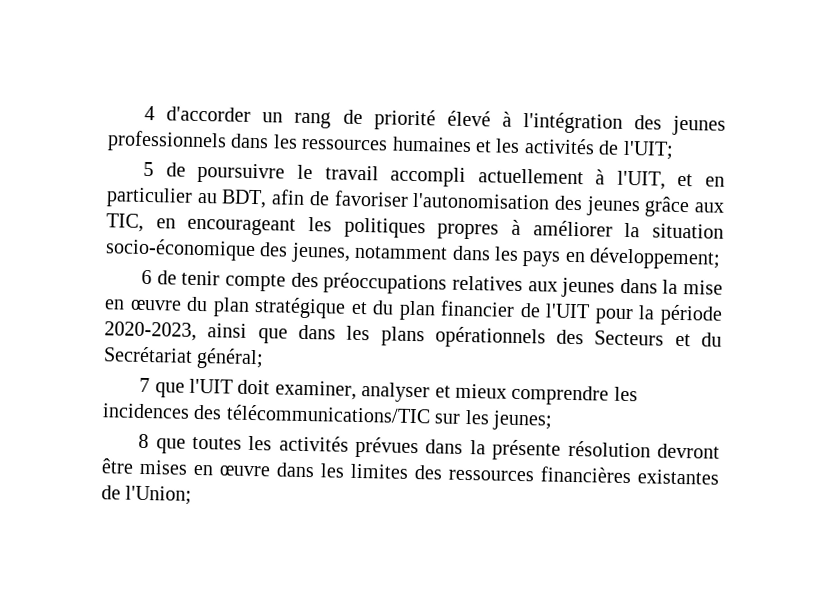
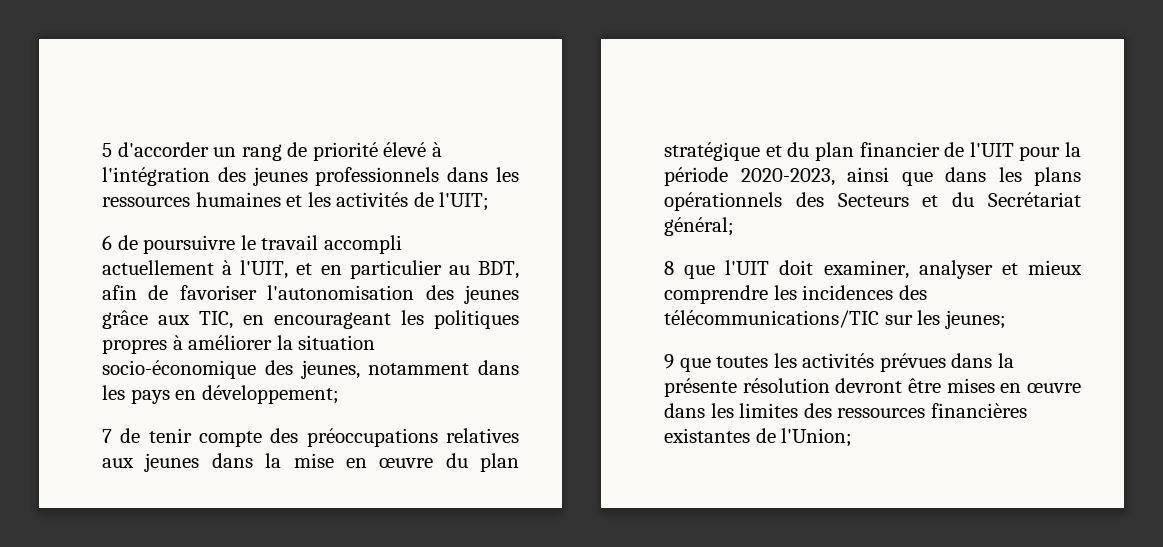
- 4 d'accorder un rang de priorité élevé à l'intégration des jeunes professionnels dans les ressources humaines et les activités de l'UIT;
+ 5 d'accorder un rang de priorité élevé à l'intégration des jeunes professionnels dans les ressources humaines et les activités de l'UIT;
- 5 de poursuivre le travail accompli actuellement à l'UIT, et en particulier au BDT, afin de favoriser l'autonomisation des jeunes grâce aux TIC, en encourageant les politiques propres à améliorer la situation socio-économique des jeunes, notamment dans les pays en développement;
+ 6 de poursuivre le travail accompli actuellement à l'UIT, et en particulier au BDT, afin de favoriser l'autonomisation des jeunes grâce aux TIC, en encourageant les politiques propres à améliorer la situation socio-économique des jeunes, notamment dans les pays en développement;
- 6 de tenir compte des préoccupations relatives aux jeunes dans la mise en œuvre du plan stratégique et du plan financier de l'UIT pour la période 2020-2023, ainsi que dans les plans opérationnels des Secteurs et du Secrétariat général;
+ 7 de tenir compte des préoccupations relatives aux jeunes dans la mise en œuvre du plan stratégique et du plan financier de l'UIT pour la période 2020-2023, ainsi que dans les plans opérationnels des Secteurs et du Secrétariat général;
- 7 que l'UIT doit examiner, analyser et mieux comprendre les incidences des télécommunications/TIC sur les jeunes;
+ 8 que l'UIT doit examiner, analyser et mieux comprendre les incidences des télécommunications/TIC sur les jeunes;
- 8 que toutes les activités prévues dans la présente résolution devront être mises en œuvre dans les limites des ressources financières existantes de l'Union;
+ 9 que toutes les activités prévues dans la présente résolution devront être mises en œuvre dans les limites des ressources financières existantes de l'Union;

